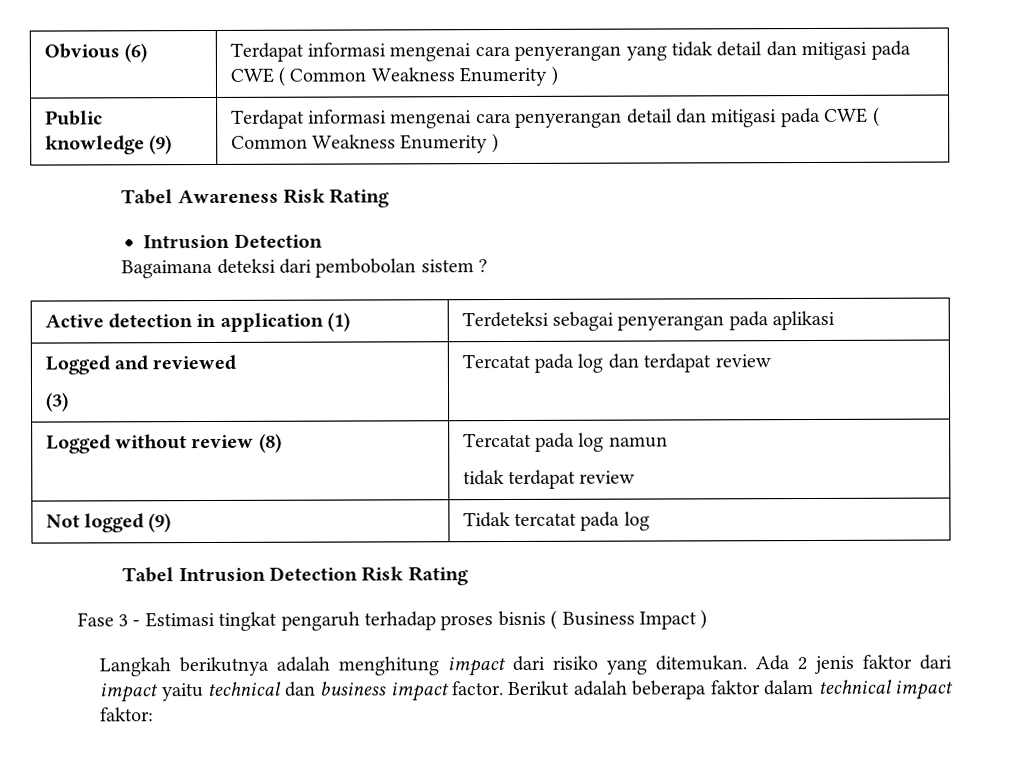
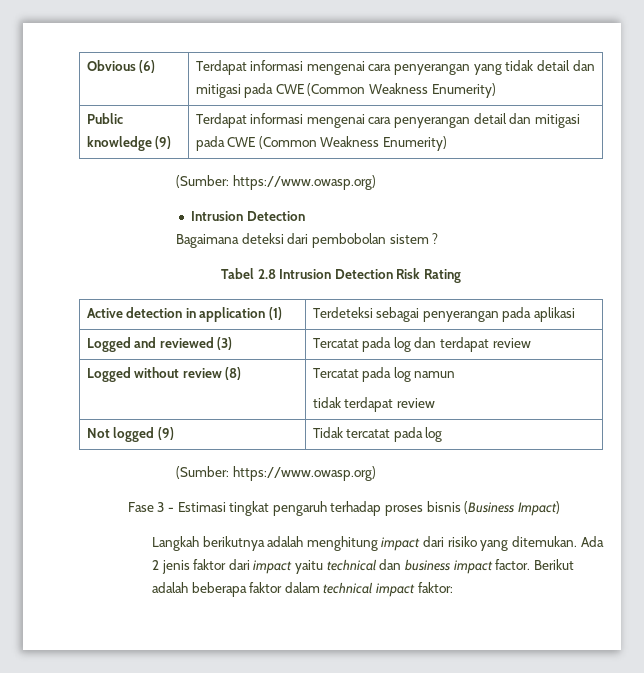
- Obvious (6) | Terdapat informasi mengenai cara penyerangan yang tidak detail dan mitigasi pada CWE ( Common Weakness Enumerity )
+ Obvious (6) | Terdapat informasi mengenai cara penyerangan yang tidak detail dan mitigasi pada CWE (Common Weakness Enumerity)
- Public knowledge (9) | Terdapat informasi mengenai cara penyerangan detail dan mitigasi pada CWE ( Common Weakness Enumerity )
- Tabel Awareness Risk Rating
+ Public knowledge (9) | Terdapat informasi mengenai cara penyerangan detail dan mitigasi pada CWE (Common Weakness Enumerity)
+ (Sumber: https://www.owasp.org)
+ Tabel 2.8 Intrusion Detection Risk Rating
- Logged and reviewed
- (3) | Tercatat pada log dan terdapat review
+ Logged and reviewed (3) | Tercatat pada log dan terdapat review
  Not logged (9) | Tidak tercatat pada log
- Tabel Intrusion Detection Risk Rating
+ (Sumber: https://www.owasp.org)
- Fase 3 - Estimasi tingkat pengaruh terhadap proses bisnis ( Business Impact )
+ Fase 3 - Estimasi tingkat pengaruh terhadap proses bisnis (Business Impact)

